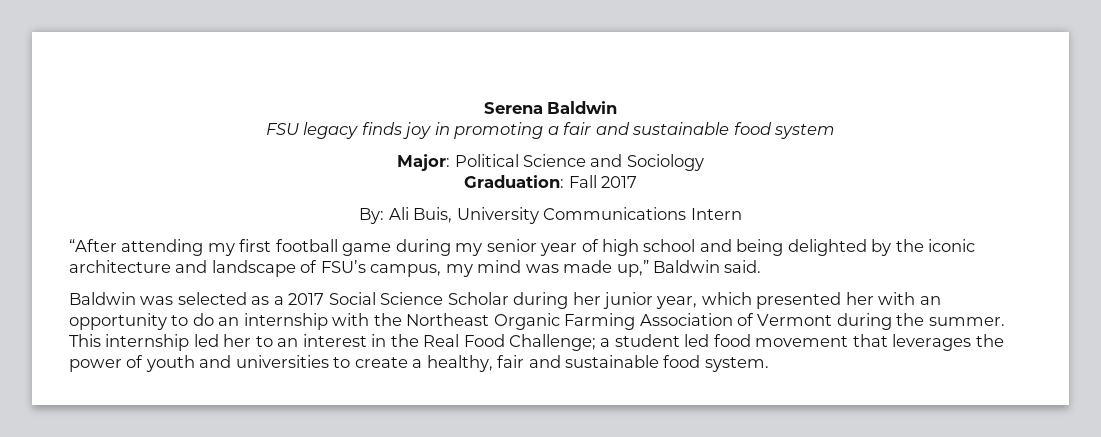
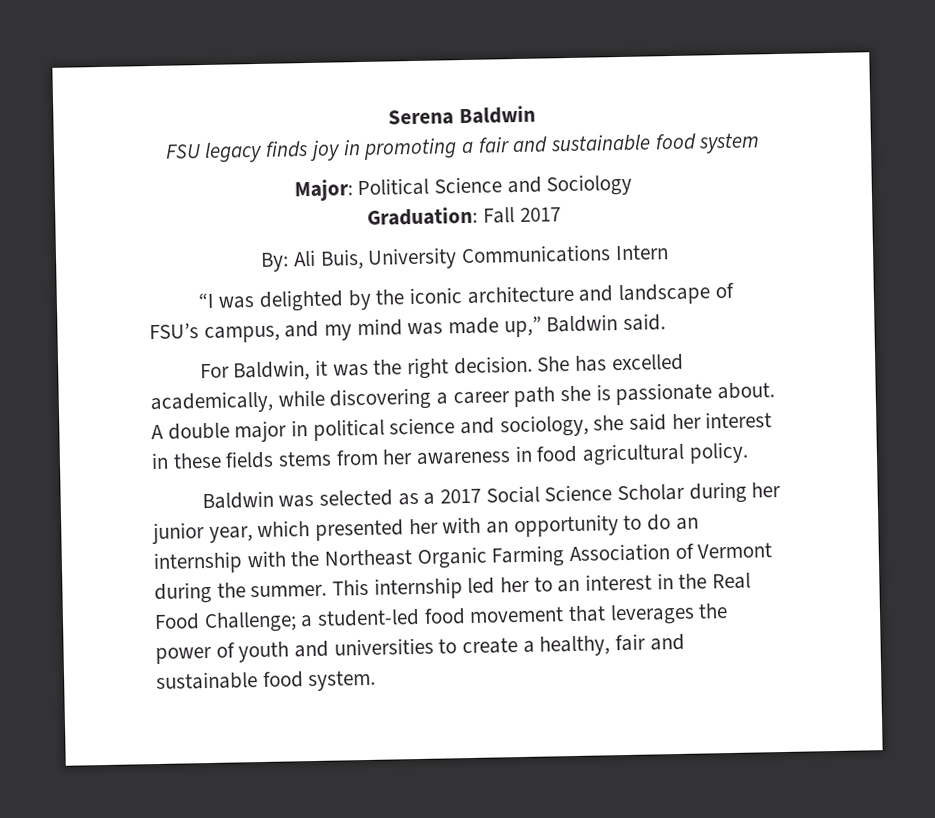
- “After attending my first football game during my senior year of high school and being delighted by the iconic architecture and landscape of FSU’s campus, my mind was made up,” Baldwin said.
+ “I was delighted by the iconic architecture and landscape of FSU’s campus, and my mind was made up,” Baldwin said.
+ For Baldwin, it was the right decision. She has excelled academically, while discovering a career path she is passionate about. A double major in political science and sociology, she said her interest in these fields stems from her awareness in food agricultural policy.
- This internship led her to an interest in the Real Food Challenge; a student led food movement that leverages the power of youth and universities to create a healthy, fair and sustainable food system.
+ This internship led her to an interest in the Real Food Challenge; a student-led food movement that leverages the power of youth and universities to create a healthy, fair and sustainable food system.

